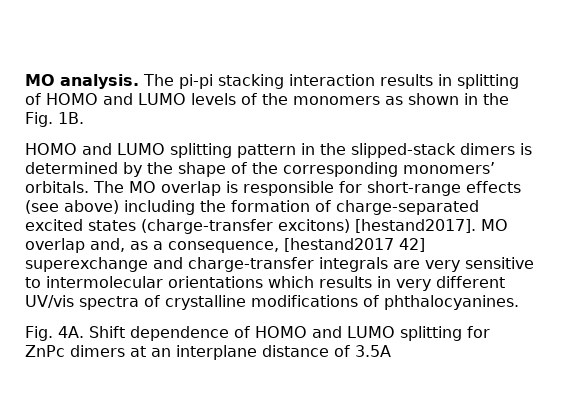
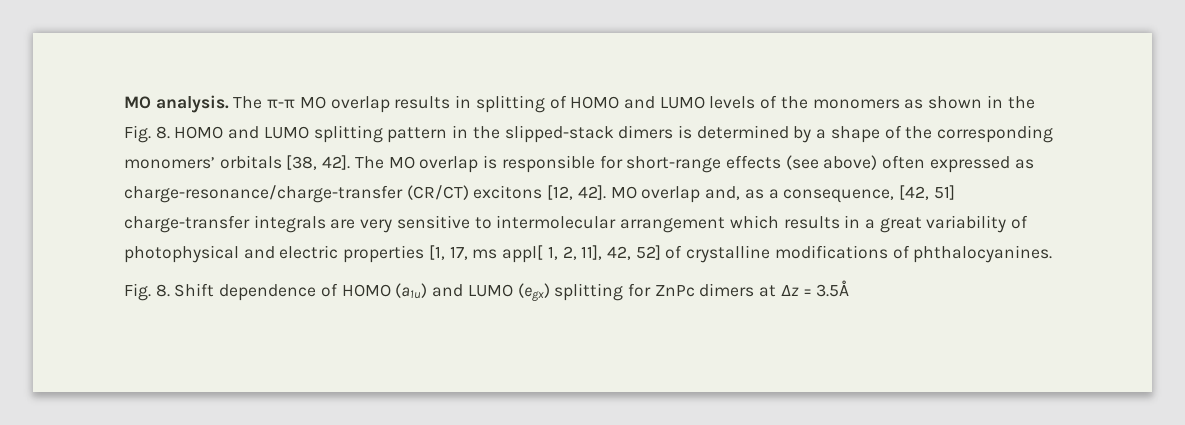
- The pi-pi stacking interaction results in splitting of HOMO and LUMO levels of the monomers as shown in the Fig. 1B.
- HOMO and LUMO splitting pattern in the slipped-stack dimers is determined by the shape of the corresponding monomers’ orbitals.
+ The π-π MO overlap results in splitting of HOMO and LUMO levels of the monomers as shown in the Fig. 8. HOMO and LUMO splitting pattern in the slipped-stack dimers is determined by a shape of the corresponding monomers’ orbitals [38, 42].
- The MO overlap is responsible for short-range effects (see above) including the formation of charge-separated excited states (charge-transfer excitons) [hestand2017].
+ The MO overlap is responsible for short-range effects (see above) often expressed as charge-resonance/charge-transfer (CR/CT) excitons [12, 42].
- MO overlap and, as a consequence, [hestand2017 42] superexchange and charge-transfer integrals are very sensitive to intermolecular orientations which results in very different UV/vis spectra of crystalline modifications of phthalocyanines.
+ MO overlap and, as a consequence, [42, 51] charge-transfer integrals are very sensitive to intermolecular arrangement which results in a great variability of photophysical and electric properties [1, 17, ms appl[ 1, 2, 11], 42, 52] of crystalline modifications of phthalocyanines.
- Fig. 4A. Shift dependence of HOMO and LUMO splitting for ZnPc dimers at an interplane distance of 3.5A
+ Fig. 8. Shift dependence of HOMO (a1u) and LUMO (egx) splitting for ZnPc dimers at Δz = 3.5Å

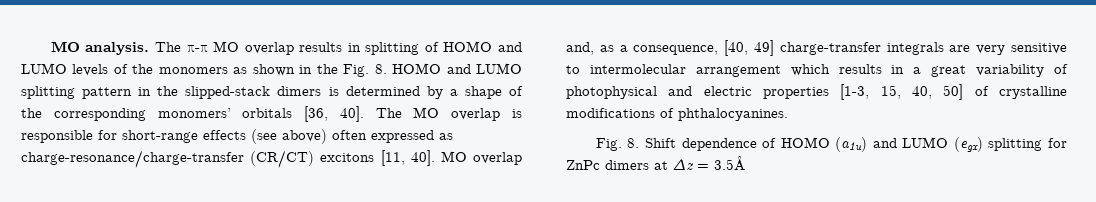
- The π-π MO overlap results in splitting of HOMO and LUMO levels of the monomers as shown in the Fig. 8. HOMO and LUMO splitting pattern in the slipped-stack dimers is determined by a shape of the corresponding monomers’ orbitals [38, 42].
+ The π-π MO overlap results in splitting of HOMO and LUMO levels of the monomers as shown in the Fig. 8. HOMO and LUMO splitting pattern in the slipped-stack dimers is determined by a shape of the corresponding monomers’ orbitals [36, 40].
- The MO overlap is responsible for short-range effects (see above) often expressed as charge-resonance/charge-transfer (CR/CT) excitons [12, 42].
+ The MO overlap is responsible for short-range effects (see above) often expressed as charge-resonance/charge-transfer (CR/CT) excitons [11, 40].
- MO overlap and, as a consequence, [42, 51] charge-transfer integrals are very sensitive to intermolecular arrangement which results in a great variability of photophysical and electric properties [1, 17, ms appl[ 1, 2, 11], 42, 52] of crystalline modifications of phthalocyanines.
+ MO overlap and, as a consequence, [40, 49] charge-transfer integrals are very sensitive to intermolecular arrangement which results in a great variability of photophysical and electric properties [1-3, 15, 40, 50] of crystalline modifications of phthalocyanines.

